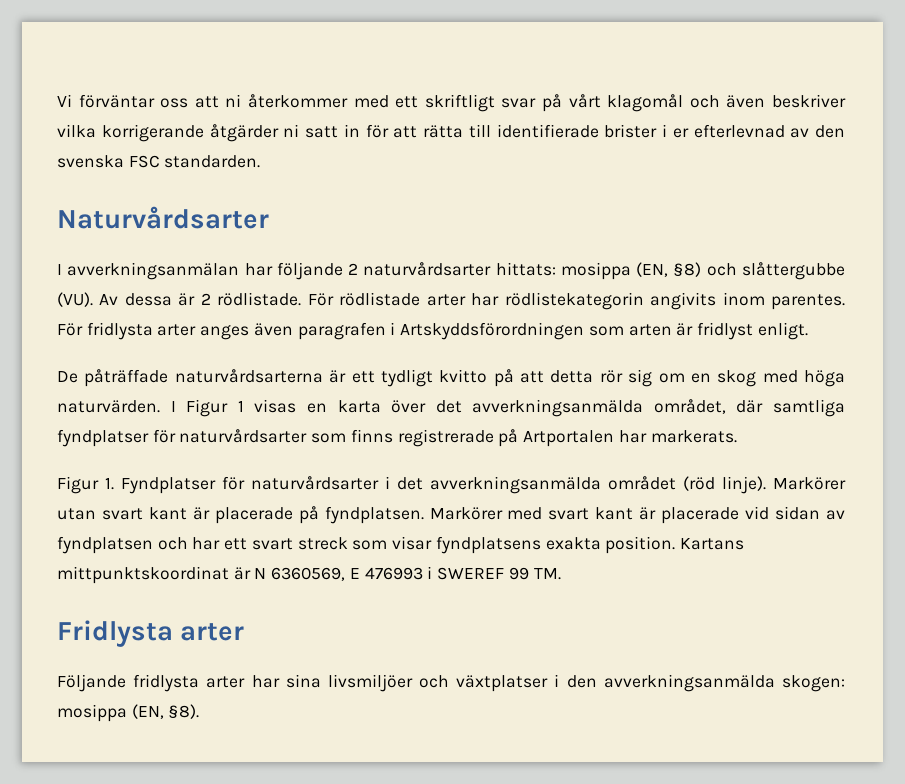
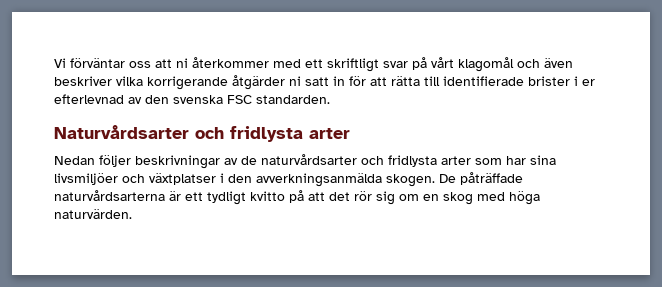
- Naturvårdsarter
- I avverkningsanmälan har följande 2 naturvårdsarter hittats: mosippa (EN, §8) och slåttergubbe (VU). Av dessa är 2 rödlistade. För rödlistade arter har rödlistekategorin angivits inom parentes. För fridlysta arter anges även paragrafen i Artskyddsförordningen som arten är fridlyst enligt.
- De påträffade naturvårdsarterna är ett tydligt kvitto på att detta rör sig om en skog med höga naturvärden. I Figur 1 visas en karta över det avverkningsanmälda området, där samtliga fyndplatser för naturvårdsarter som finns registrerade på Artportalen har markerats.
- Figur 1. Fyndplatser för naturvårdsarter i det avverkningsanmälda området (röd linje). Markörer utan svart kant är placerade på fyndplatsen. Markörer med svart kant är placerade vid sidan av fyndplatsen och har ett svart streck som visar fyndplatsens exakta position. Kartans mittpunktskoordinat är N 6360569, E 476993 i SWEREF 99 TM.
- Fridlysta arter
- Följande fridlysta arter har sina livsmiljöer och växtplatser i den avverkningsanmälda skogen: mosippa (EN, §8).
+ Naturvårdsarter och fridlysta arter
+ Nedan följer beskrivningar av de naturvårdsarter och fridlysta arter som har sina livsmiljöer och växtplatser i den avverkningsanmälda skogen. De påträffade naturvårdsarterna är ett tydligt kvitto på att det rör sig om en skog med höga naturvärden.

